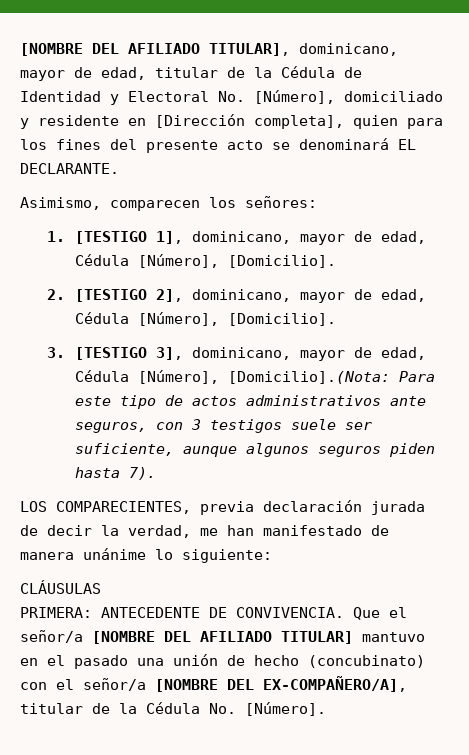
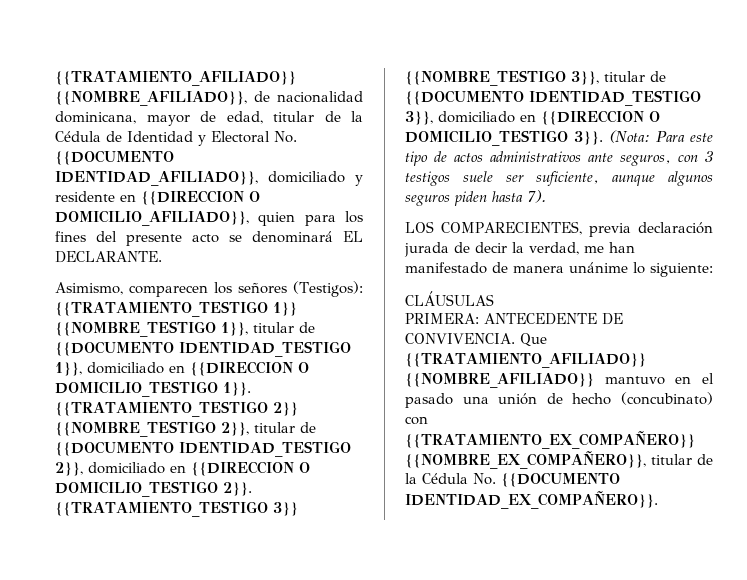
- [NOMBRE DEL AFILIADO TITULAR], dominicano, mayor de edad, titular de la Cédula de Identidad y Electoral No. [Número], domiciliado y residente en [Dirección completa], quien para los fines del presente acto se denominará EL DECLARANTE.
+ {{TRATAMIENTO_AFILIADO}} {{NOMBRE_AFILIADO}}, de nacionalidad dominicana, mayor de edad, titular de la Cédula de Identidad y Electoral No. {{DOCUMENTO IDENTIDAD_AFILIADO}}, domiciliado y residente en {{DIRECCION O DOMICILIO_AFILIADO}}, quien para los fines del presente acto se denominará EL DECLARANTE.
- Asimismo, comparecen los señores:
- 1. [TESTIGO 1], dominicano, mayor de edad, Cédula [Número], [Domicilio].
- 2. [TESTIGO 2], dominicano, mayor de edad, Cédula [Número], [Domicilio].
- 3. [TESTIGO 3], dominicano, mayor de edad, Cédula [Número], [Domicilio].(Nota: Para este tipo de actos administrativos ante seguros, con 3 testigos suele ser suficiente, aunque algunos seguros piden hasta 7).
+ Asimismo, comparecen los señores (Testigos): {{TRATAMIENTO_TESTIGO 1}} {{NOMBRE_TESTIGO 1}}, titular de {{DOCUMENTO IDENTIDAD_TESTIGO 1}}, domiciliado en {{DIRECCION O DOMICILIO_TESTIGO 1}}. {{TRATAMIENTO_TESTIGO 2}} {{NOMBRE_TESTIGO 2}}, titular de {{DOCUMENTO IDENTIDAD_TESTIGO 2}}, domiciliado en {{DIRECCION O DOMICILIO_TESTIGO 2}}. {{TRATAMIENTO_TESTIGO 3}} {{NOMBRE_TESTIGO 3}}, titular de {{DOCUMENTO IDENTIDAD_TESTIGO 3}}, domiciliado en {{DIRECCION O DOMICILIO_TESTIGO 3}}. (Nota: Para este tipo de actos administrativos ante seguros, con 3 testigos suele ser suficiente, aunque algunos seguros piden hasta 7).
- Que el señor/a [NOMBRE DEL AFILIADO TITULAR] mantuvo en el pasado una unión de hecho (concubinato) con el señor/a [NOMBRE DEL EX-COMPAÑERO/A], titular de la Cédula No. [Número].
+ Que {{TRATAMIENTO_AFILIADO}} {{NOMBRE_AFILIADO}} mantuvo en el pasado una unión de hecho (concubinato) con {{TRATAMIENTO_EX_COMPAÑERO}} {{NOMBRE_EX_COMPAÑERO}}, titular de la Cédula No. {{DOCUMENTO IDENTIDAD_EX_COMPAÑERO}}.

